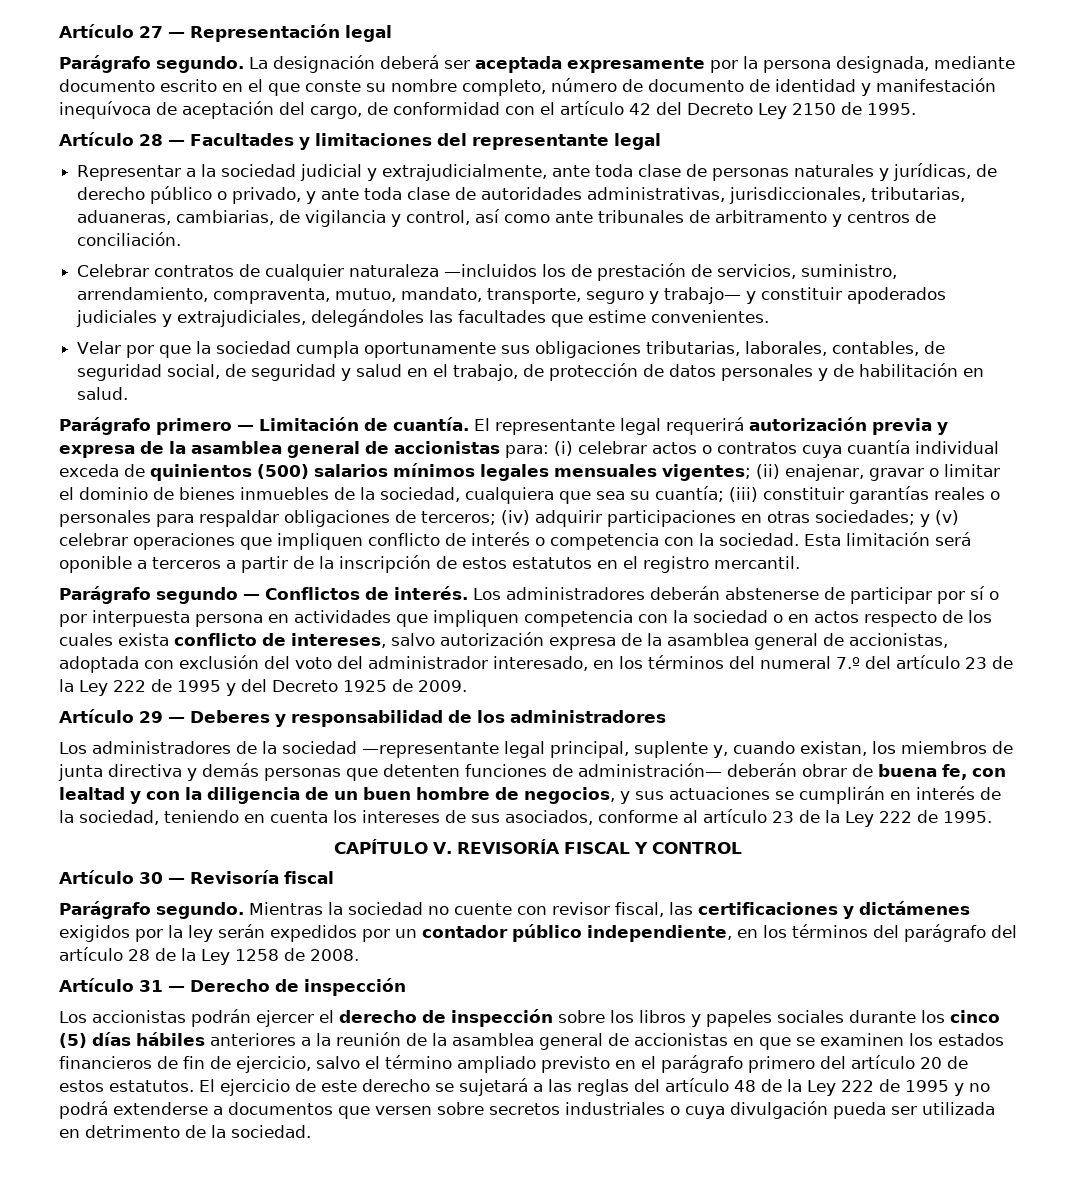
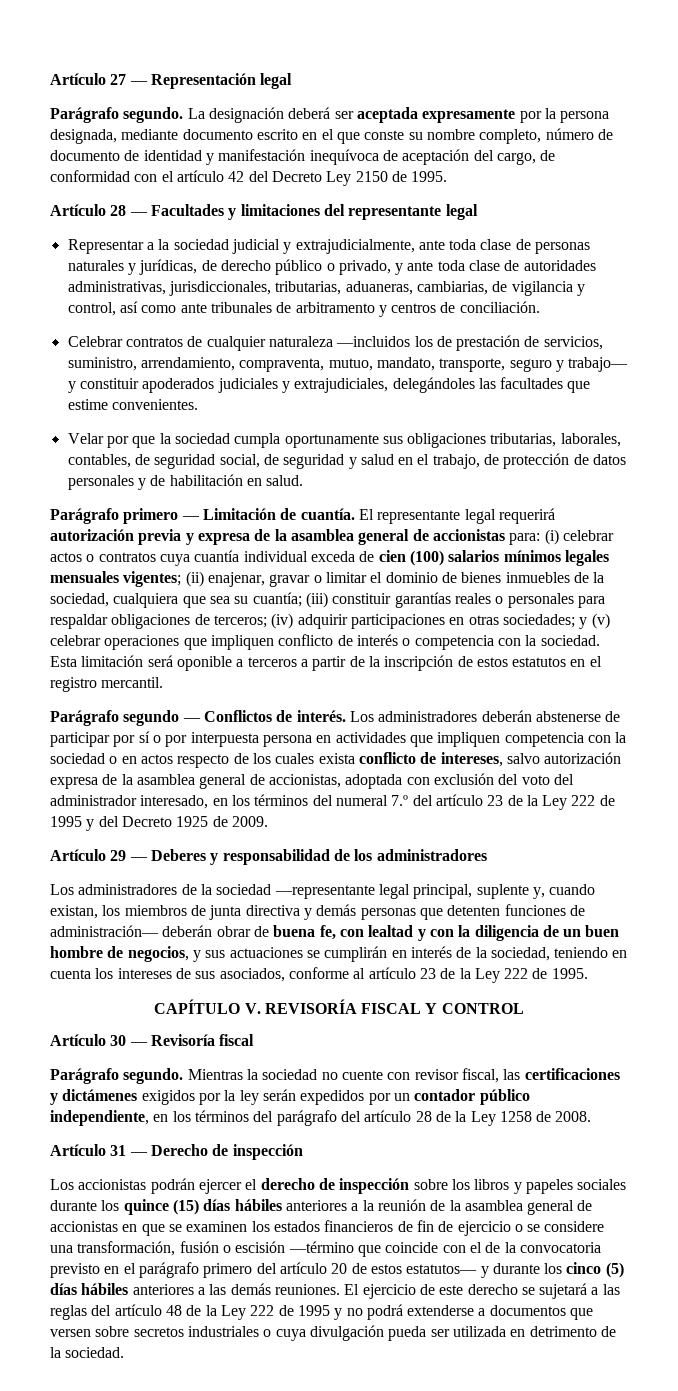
- (i) celebrar actos o contratos cuya cuantía individual exceda de quinientos (500) salarios mínimos legales mensuales vigentes;
+ (i) celebrar actos o contratos cuya cuantía individual exceda de cien (100) salarios mínimos legales mensuales vigentes;
- Los accionistas podrán ejercer el derecho de inspección sobre los libros y papeles sociales durante los cinco (5) días hábiles anteriores a la reunión de la asamblea general de accionistas en que se examinen los estados financieros de fin de ejercicio, salvo el término ampliado previsto en el parágrafo primero del artículo 20 de estos estatutos.
+ Los accionistas podrán ejercer el derecho de inspección sobre los libros y papeles sociales durante los quince (15) días hábiles anteriores a la reunión de la asamblea general de accionistas en que se examinen los estados financieros de fin de ejercicio o se considere una transformación, fusión o escisión —término que coincide con el de la convocatoria previsto en el parágrafo primero del artículo 20 de estos estatutos— y durante los cinco (5) días hábiles anteriores a las demás reuniones.

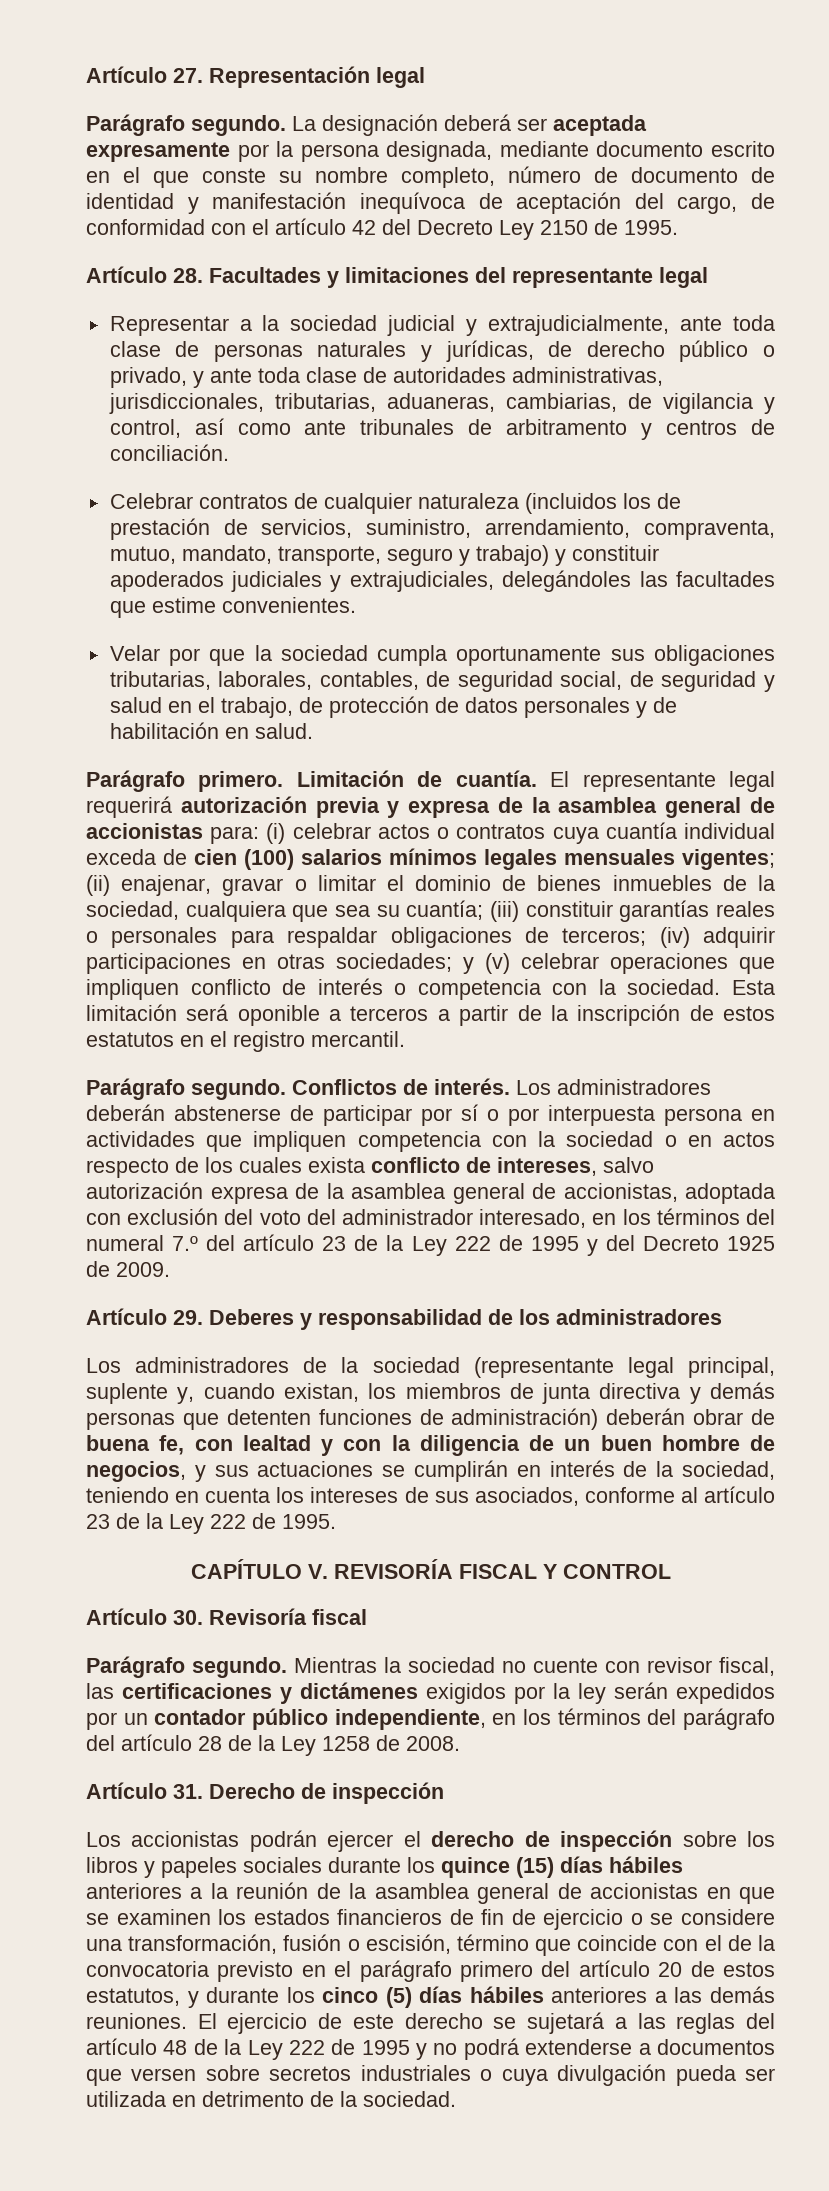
- Artículo 27 — Representación legal
+ Artículo 27. Representación legal
- Artículo 28 — Facultades y limitaciones del representante legal
+ Artículo 28. Facultades y limitaciones del representante legal
- Celebrar contratos de cualquier naturaleza —incluidos los de prestación de servicios, suministro, arrendamiento, compraventa, mutuo, mandato, transporte, seguro y trabajo— y constituir apoderados judiciales y extrajudiciales, delegándoles las facultades que estime convenientes.
+ Celebrar contratos de cualquier naturaleza (incluidos los de prestación de servicios, suministro, arrendamiento, compraventa, mutuo, mandato, transporte, seguro y trabajo) y constituir apoderados judiciales y extrajudiciales, delegándoles las facultades que estime convenientes.
- Parágrafo primero — Limitación de cuantía.
+ Parágrafo primero. Limitación de cuantía.
- Parágrafo segundo — Conflictos de interés.
+ Parágrafo segundo. Conflictos de interés.
- Artículo 29 — Deberes y responsabilidad de los administradores
+ Artículo 29. Deberes y responsabilidad de los administradores
- Los administradores de la sociedad —representante legal principal, suplente y, cuando existan, los miembros de junta directiva y demás personas que detenten funciones de administración— deberán obrar de buena fe, con lealtad y con la diligencia de un buen hombre de negocios, y sus actuaciones se cumplirán en interés de la sociedad, teniendo en cuenta los intereses de sus asociados, conforme al artículo 23 de la Ley 222 de 1995.
+ Los administradores de la sociedad (representante legal principal, suplente y, cuando existan, los miembros de junta directiva y demás personas que detenten funciones de administración) deberán obrar de buena fe, con lealtad y con la diligencia de un buen hombre de negocios, y sus actuaciones se cumplirán en interés de la sociedad, teniendo en cuenta los intereses de sus asociados, conforme al artículo 23 de la Ley 222 de 1995.
- Artículo 30 — Revisoría fiscal
+ Artículo 30. Revisoría fiscal
- Artículo 31 — Derecho de inspección
+ Artículo 31. Derecho de inspección
- Los accionistas podrán ejercer el derecho de inspección sobre los libros y papeles sociales durante los quince (15) días hábiles anteriores a la reunión de la asamblea general de accionistas en que se examinen los estados financieros de fin de ejercicio o se considere una transformación, fusión o escisión —término que coincide con el de la convocatoria previsto en el parágrafo primero del artículo 20 de estos estatutos— y durante los cinco (5) días hábiles anteriores a las demás reuniones.
+ Los accionistas podrán ejercer el derecho de inspección sobre los libros y papeles sociales durante los quince (15) días hábiles anteriores a la reunión de la asamblea general de accionistas en que se examinen los estados financieros de fin de ejercicio o se considere una transformación, fusión o escisión, término que coincide con el de la convocatoria previsto en el parágrafo primero del artículo 20 de estos estatutos, y durante los cinco (5) días hábiles anteriores a las demás reuniones.

